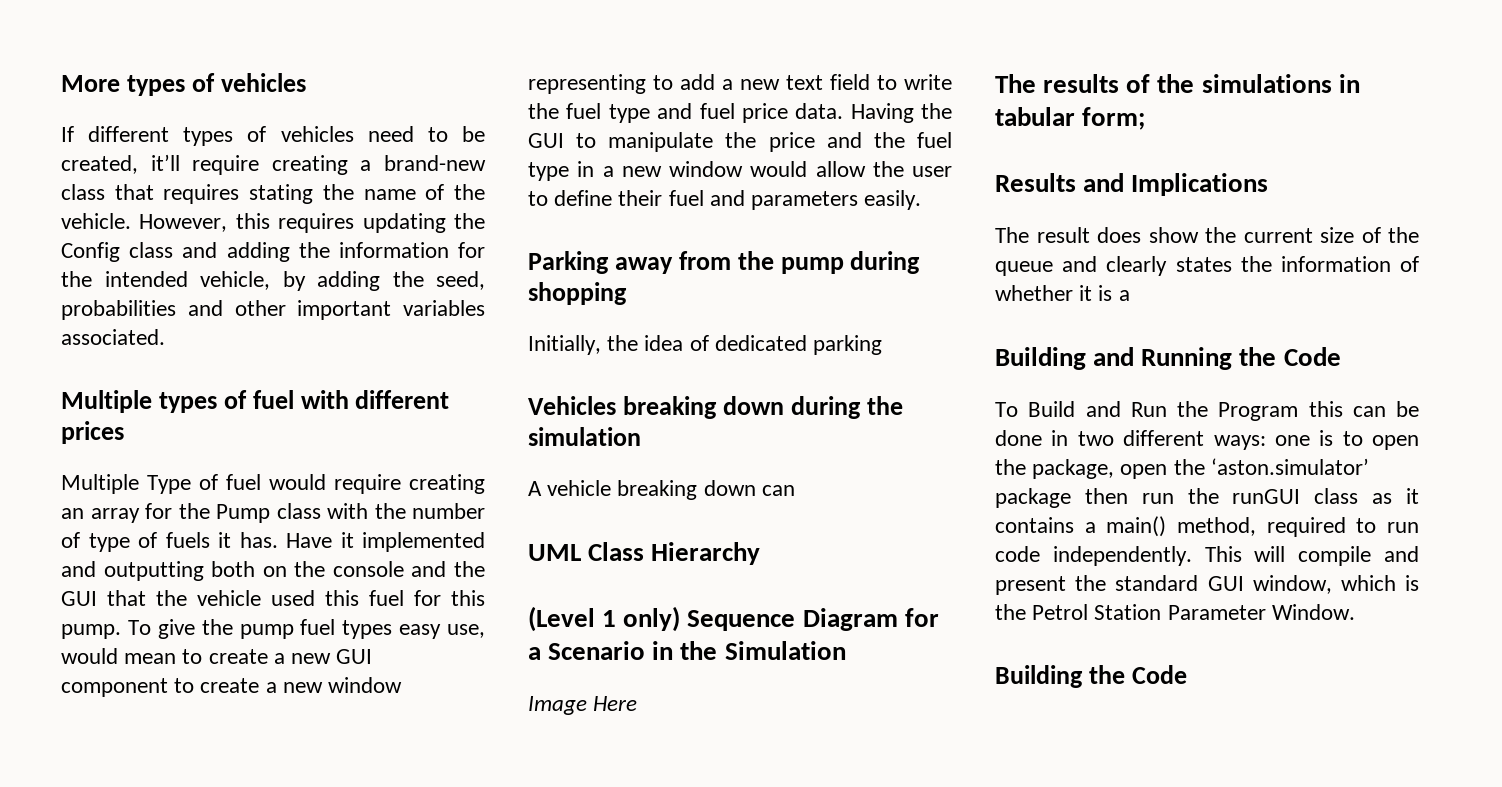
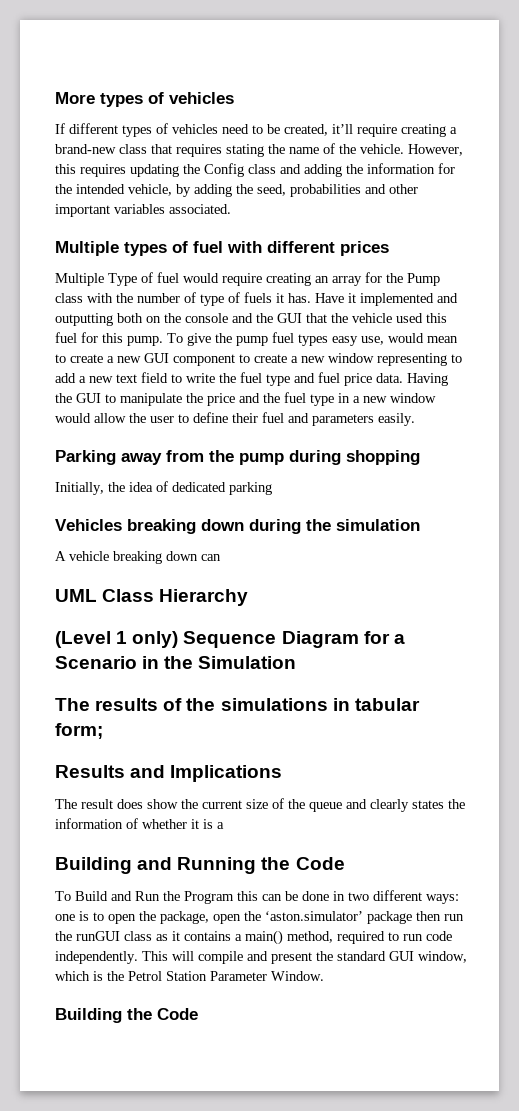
- Image Here

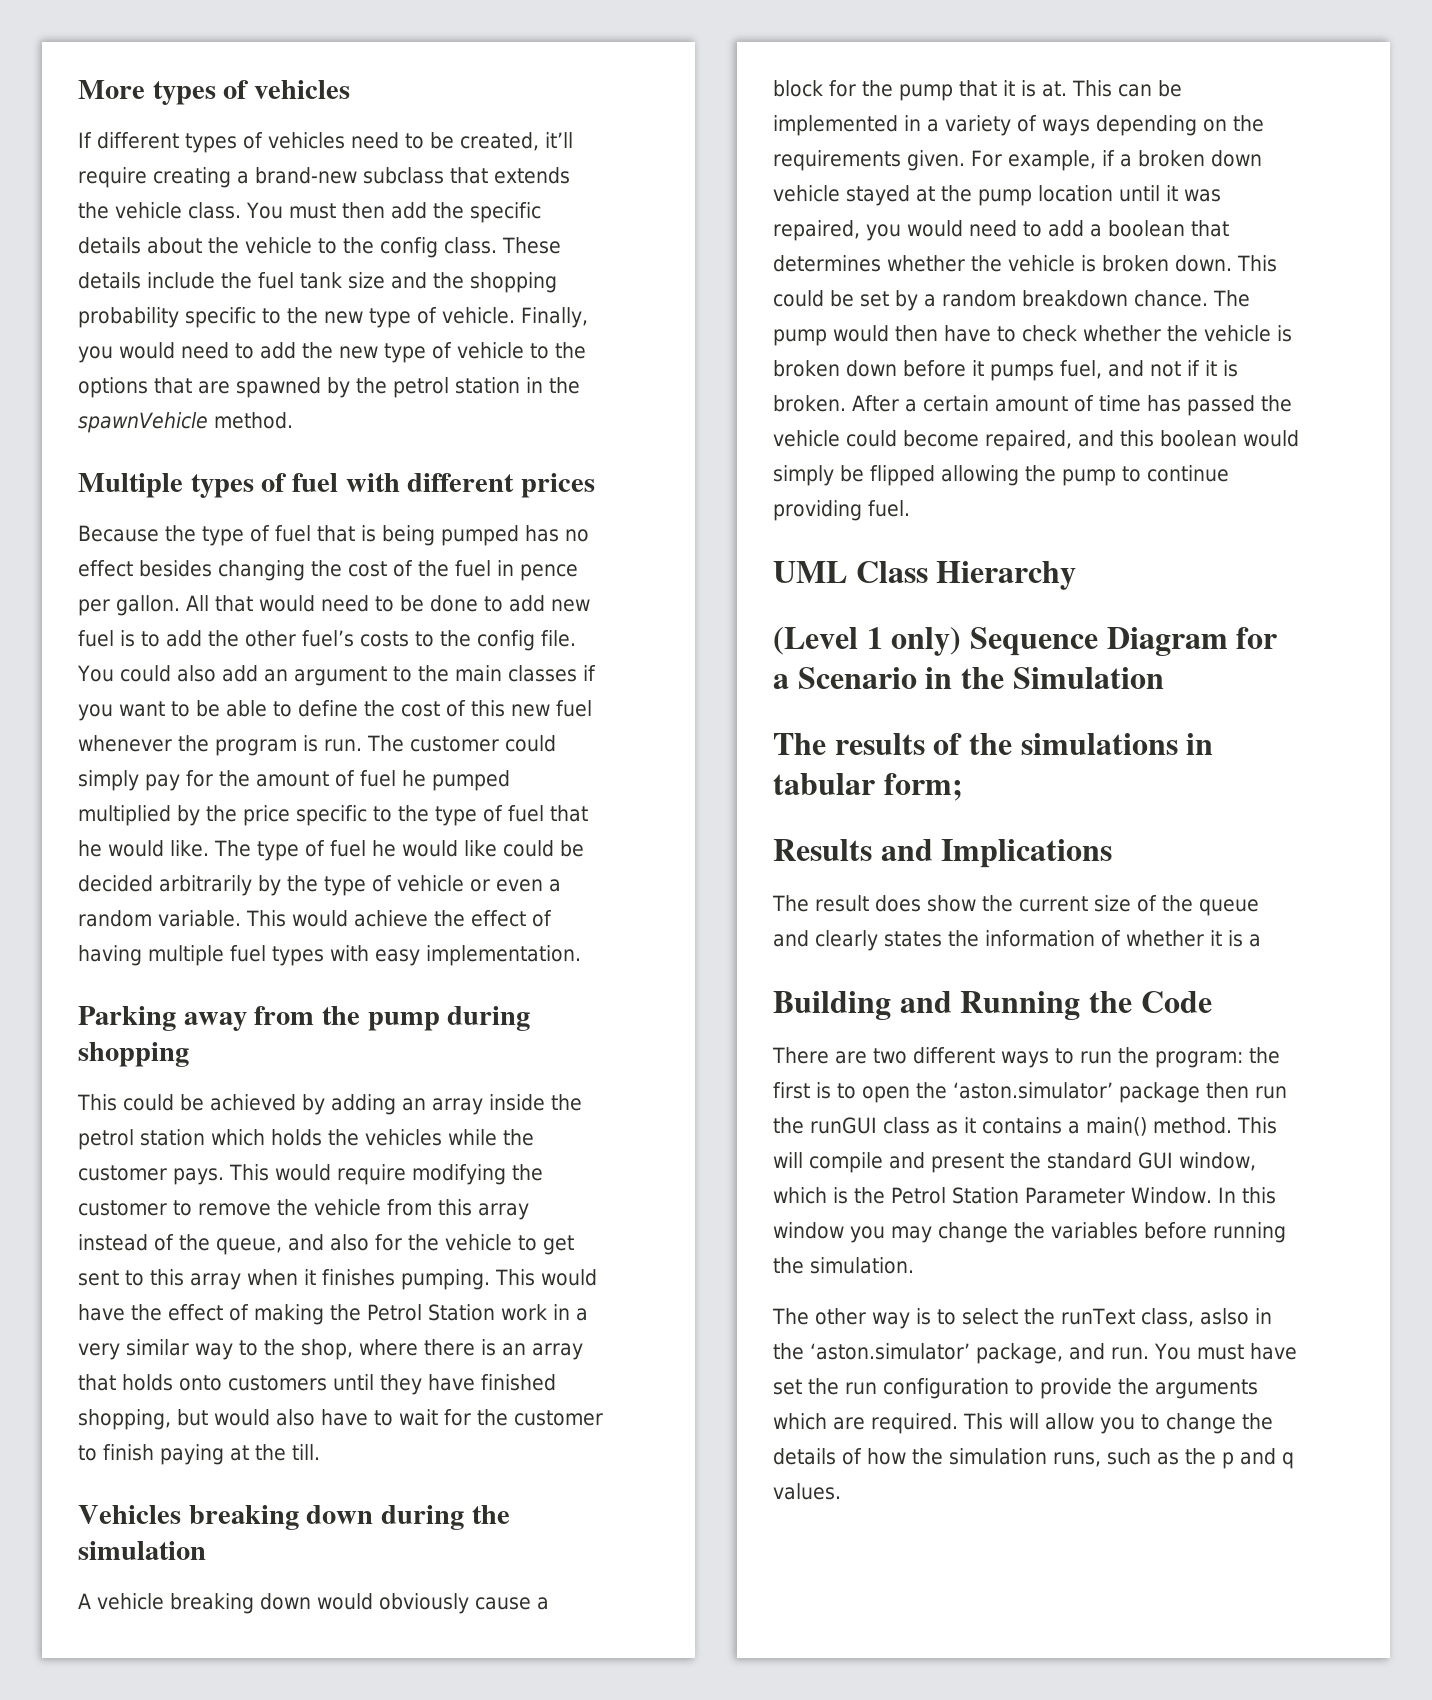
- If different types of vehicles need to be created, it’ll require creating a brand-new class that requires stating the name of the vehicle. However, this requires updating the Config class and adding the information for the intended vehicle, by adding the seed, probabilities and other important variables associated.
+ If different types of vehicles need to be created, it’ll require creating a brand-new subclass that extends the vehicle class. You must then add the specific details about the vehicle to the config class. These details include the fuel tank size and the shopping probability specific to the new type of vehicle. Finally, you would need to add the new type of vehicle to the options that are spawned by the petrol station in the spawnVehicle method.
- Multiple Type of fuel would require creating an array for the Pump class with the number of type of fuels it has. Have it implemented and outputting both on the console and the GUI that the vehicle used this fuel for this pump. To give the pump fuel types easy use, would mean to create a new GUI component to create a new window representing to add a new text field to write the fuel type and fuel price data. Having the GUI to manipulate the price and the fuel type in a new window would allow the user to define their fuel and parameters easily.
+ Because the type of fuel that is being pumped has no effect besides changing the cost of the fuel in pence per gallon. All that would need to be done to add new fuel is to add the other fuel’s costs to the config file. You could also add an argument to the main classes if you want to be able to define the cost of this new fuel whenever the program is run. The customer could simply pay for the amount of fuel he pumped multiplied by the price specific to the type of fuel that he would like. The type of fuel he would like could be decided arbitrarily by the type of vehicle or even a random variable. This would achieve the effect of having multiple fuel types with easy implementation.
- Initially, the idea of dedicated parking
+ This could be achieved by adding an array inside the petrol station which holds the vehicles while the customer pays. This would require modifying the customer to remove the vehicle from this array instead of the queue, and also for the vehicle to get sent to this array when it finishes pumping. This would have the effect of making the Petrol Station work in a very similar way to the shop, where there is an array that holds onto customers until they have finished shopping, but would also have to wait for the customer to finish paying at the till.
- A vehicle breaking down can
+ A vehicle breaking down would obviously cause a block for the pump that it is at. This can be implemented in a variety of ways depending on the requirements given. For example, if a broken down vehicle stayed at the pump location until it was repaired, you would need to add a boolean that determines whether the vehicle is broken down. This could be set by a random breakdown chance. The pump would then have to check whether the vehicle is broken down before it pumps fuel, and not if it is broken. After a certain amount of time has passed the vehicle could become repaired, and this boolean would simply be flipped allowing the pump to continue providing fuel.
- To Build and Run the Program this can be done in two different ways: one is to open the package, open the ‘aston.simulator’ package then run the runGUI class as it contains a main() method, required to run code independently.
+ There are two different ways to run the program: the first is to open the ‘aston.simulator’ package then run the runGUI class as it contains a main() method.
- This will compile and present the standard GUI window, which is the Petrol Station Parameter Window.
- Building the Code
+ This will compile and present the standard GUI window, which is the Petrol Station Parameter Window. In this window you may change the variables before running the simulation.
+ The other way is to select the runText class, aslso in the ‘aston.simulator’ package, and run. You must have set the run configuration to provide the arguments which are required. This will allow you to change the details of how the simulation runs, such as the p and q values.

